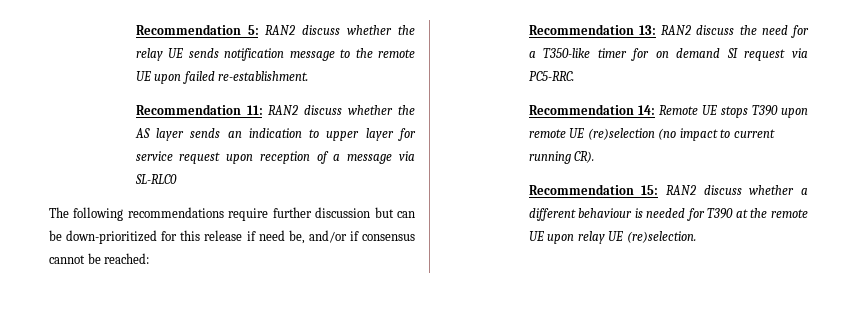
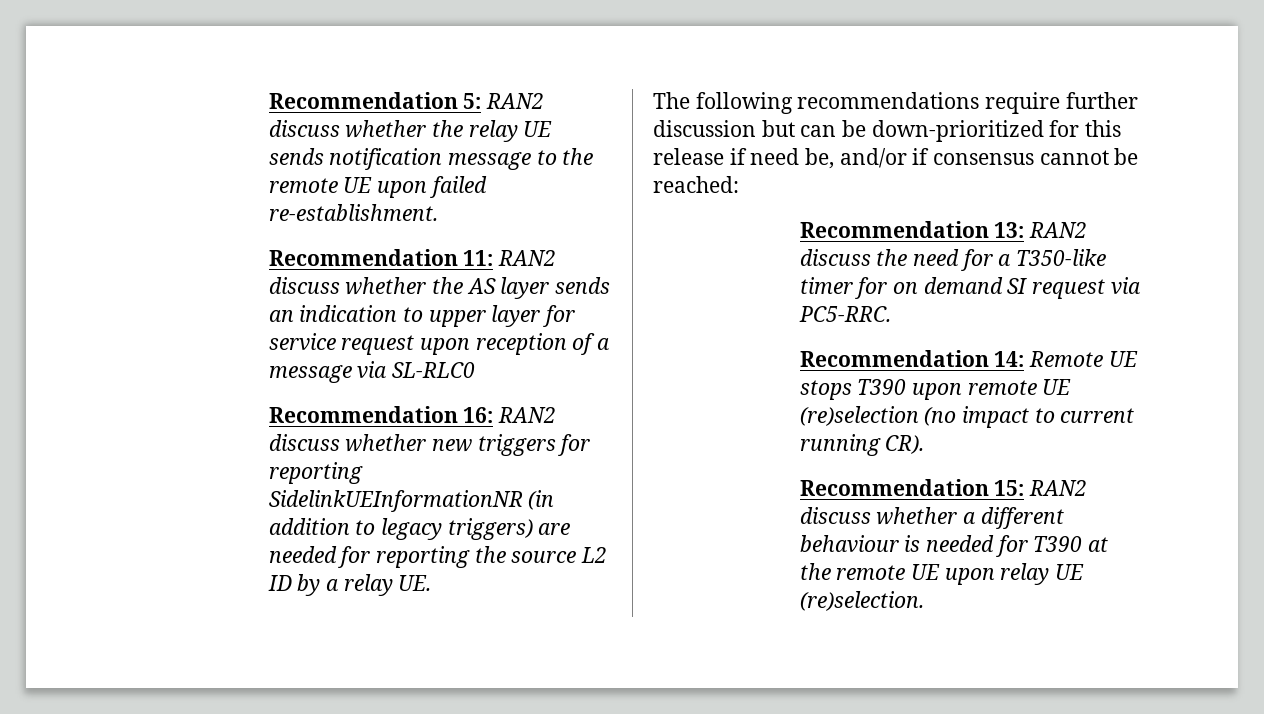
+ Recommendation 16: RAN2 discuss whether new triggers for reporting SidelinkUEInformationNR (in addition to legacy triggers) are needed for reporting the source L2 ID by a relay UE.

